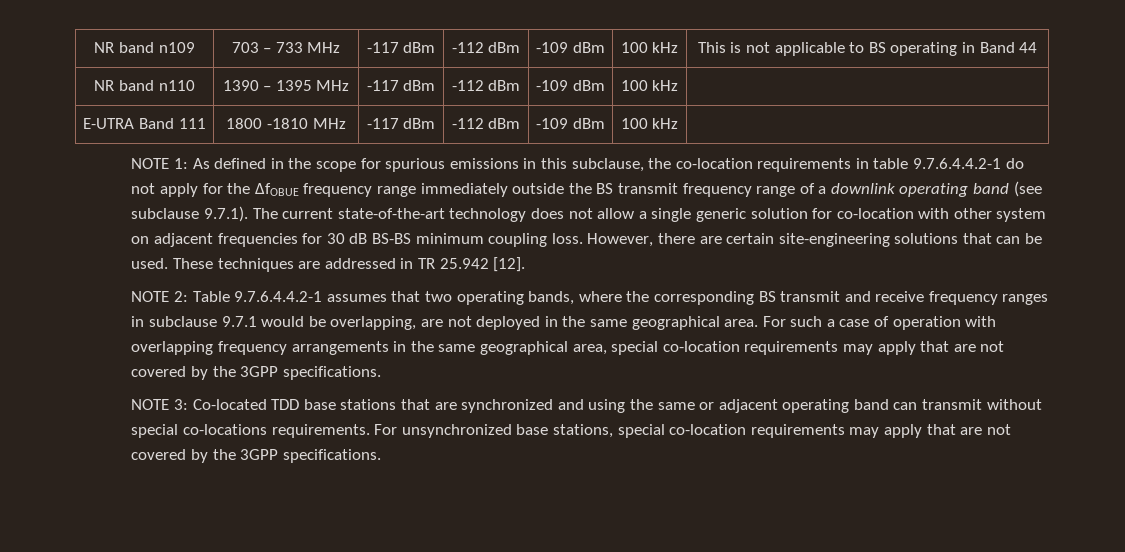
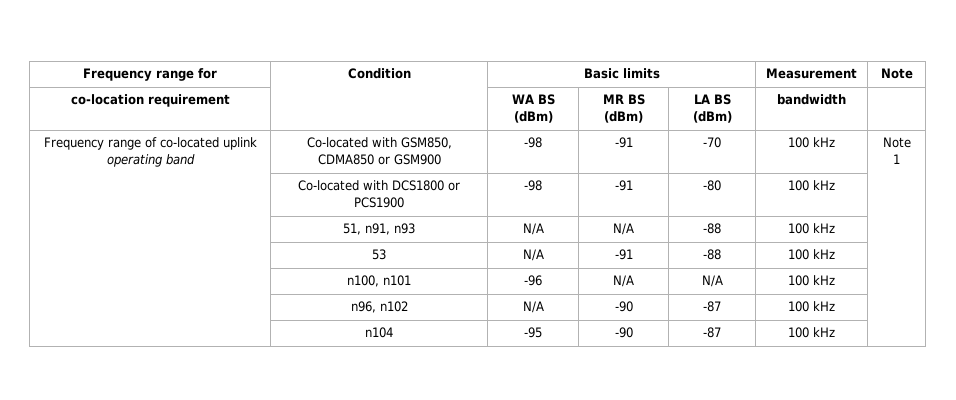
- NR band n109 | 703 – 733 MHz | -117 dBm | -112 dBm | -109 dBm | 100 kHz | This is not applicable to BS operating in Band 44
- NR band n110 | 1390 – 1395 MHz | -117 dBm | -112 dBm | -109 dBm | 100 kHz |
- E-UTRA Band 111 | 1800 -1810 MHz | -117 dBm | -112 dBm | -109 dBm | 100 kHz |
- NOTE 1: As defined in the scope for spurious emissions in this subclause, the co-location requirements in table 9.7.6.4.4.2-1 do not apply for the ΔfOBUE frequency range immediately outside the BS transmit frequency range of a downlink operating band (see subclause 9.7.1). The current state-of-the-art technology does not allow a single generic solution for co-location with other system on adjacent frequencies for 30 dB BS-BS minimum coupling loss. However, there are certain site-engineering solutions that can be used. These techniques are addressed in TR 25.942 [12].
- NOTE 2: Table 9.7.6.4.4.2-1 assumes that two operating bands, where the corresponding BS transmit and receive frequency ranges in subclause 9.7.1 would be overlapping, are not deployed in the same geographical area. For such a case of operation with overlapping frequency arrangements in the same geographical area, special co-location requirements may apply that are not covered by the 3GPP specifications.
- NOTE 3: Co-located TDD base stations that are synchronized and using the same or adjacent operating band can transmit without special co-locations requirements. For unsynchronized base stations, special co-location requirements may apply that are not covered by the 3GPP specifications.
+ Frequency range for | Condition | Basic limits | Measurement | Note
+ co-location requirement | | WA BS (dBm) | MR BS (dBm) | LA BS (dBm) | bandwidth |
+ Frequency range of co-located uplink operating band | Co-located with GSM850, CDMA850 or GSM900 | -98 | -91 | -70 | 100 kHz | Note 1
+ | Co-located with DCS1800 or PCS1900 | -98 | -91 | -80 | 100 kHz |
+ | 51, n91, n93 | N/A | N/A | -88 | 100 kHz |
+ | 53 | N/A | -91 | -88 | 100 kHz |
+ | n100, n101 | -96 | N/A | N/A | 100 kHz |
+ | n96, n102 | N/A | -90 | -87 | 100 kHz |
+ | n104 | -95 | -90 | -87 | 100 kHz |

